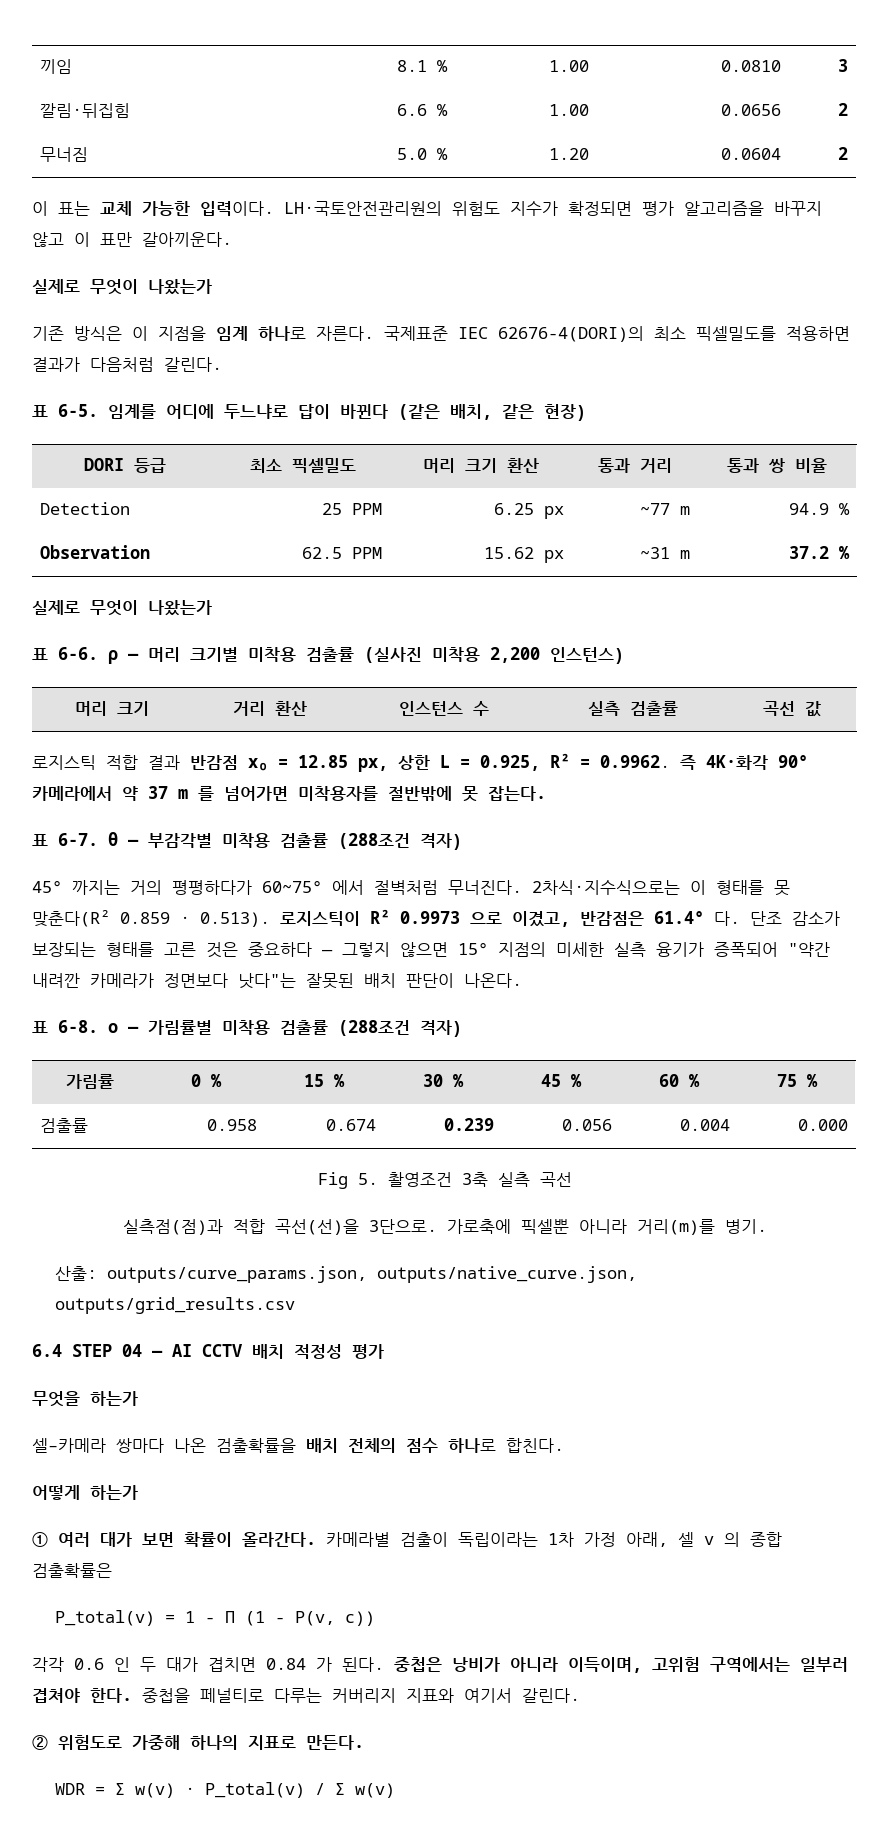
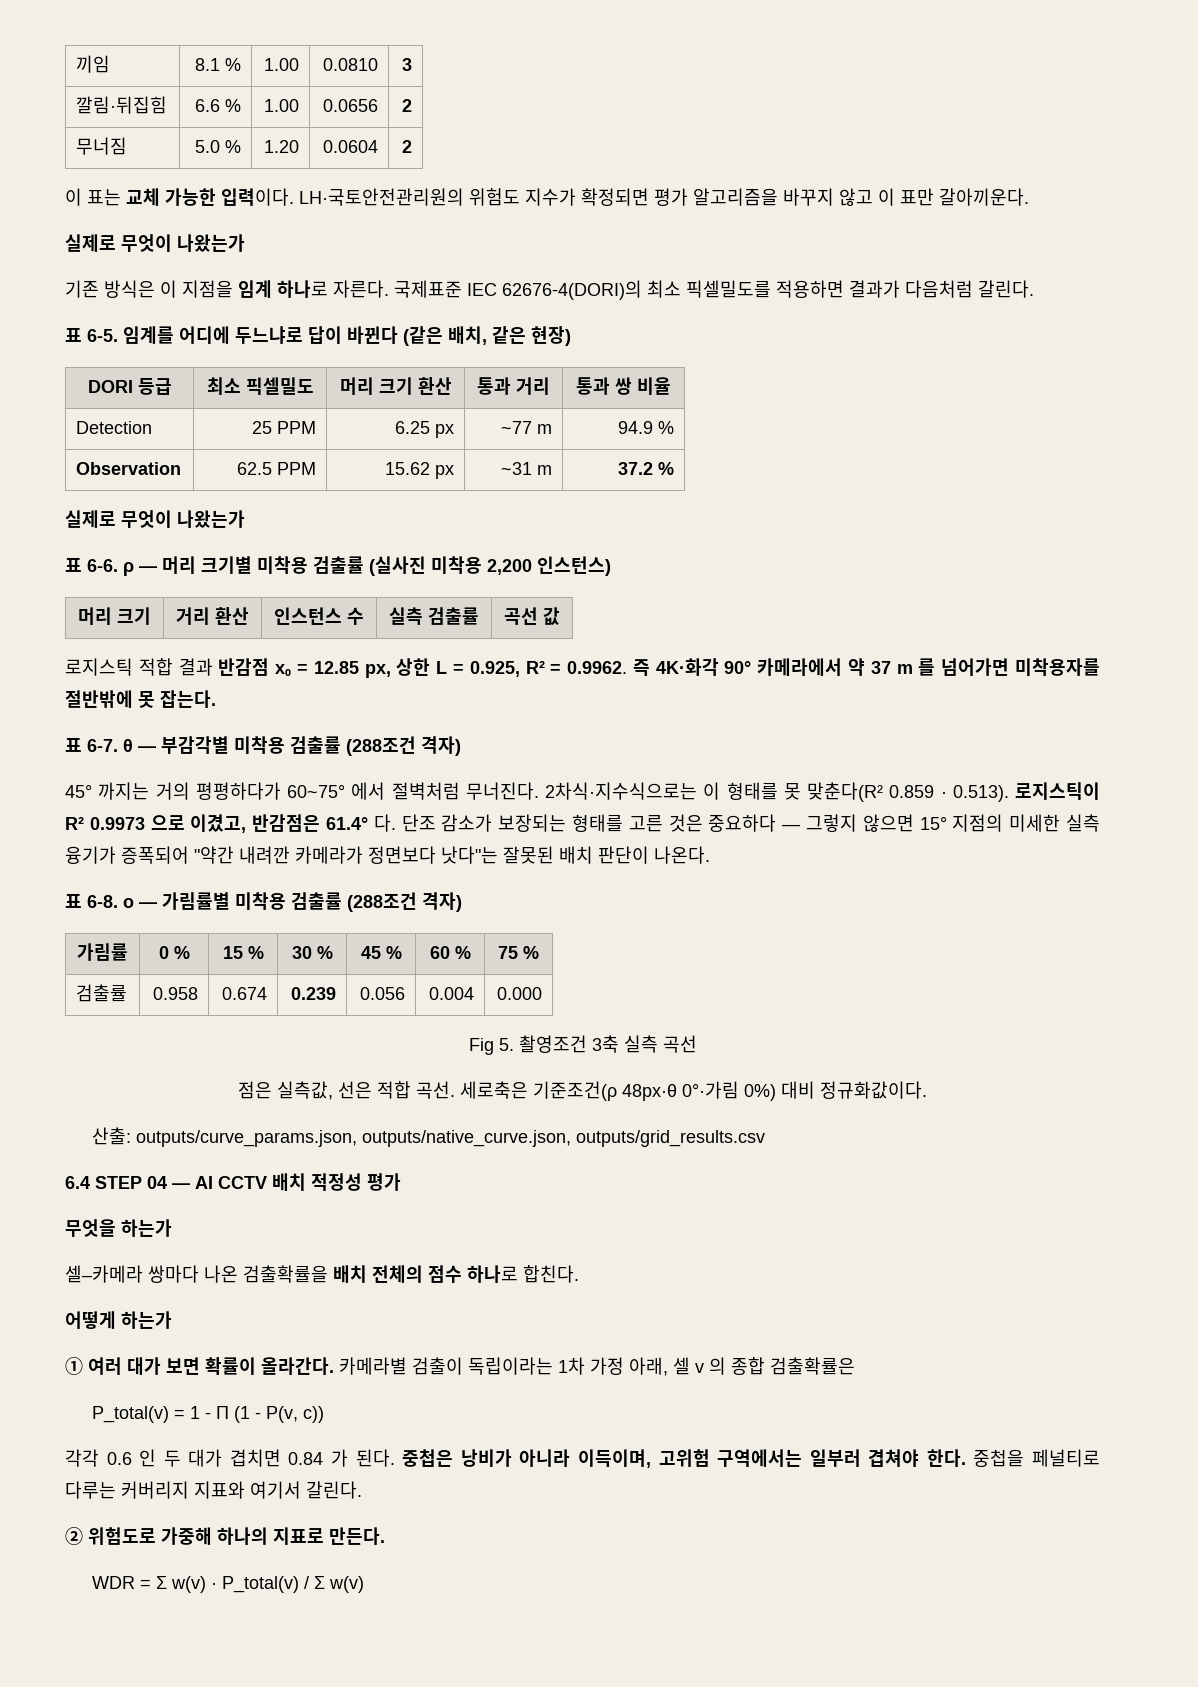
- 실측점(점)과 적합 곡선(선)을 3단으로. 가로축에 픽셀뿐 아니라 거리(m)를 병기.
+ 점은 실측값, 선은 적합 곡선. 세로축은 기준조건(ρ 48px·θ 0°·가림 0%) 대비 정규화값이다.

